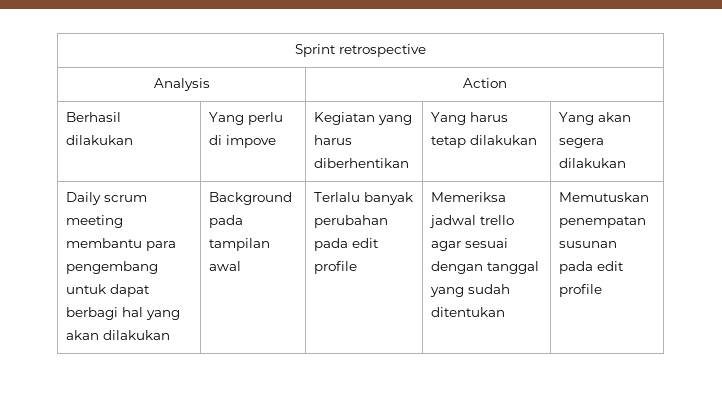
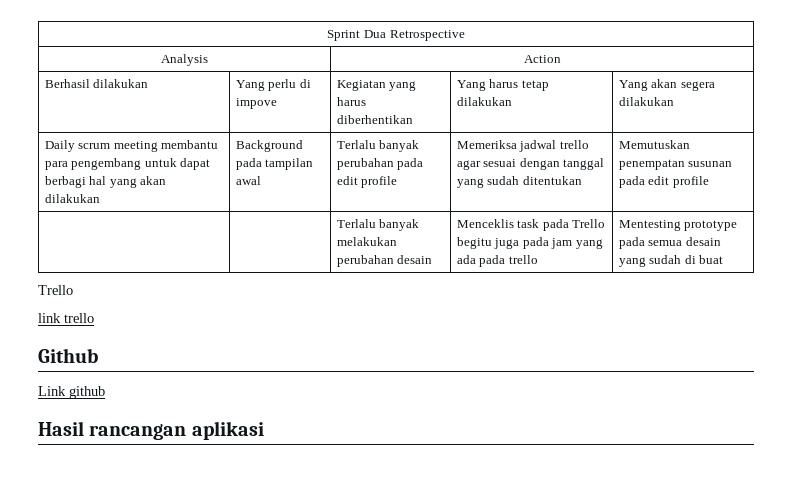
- Sprint retrospective
+ Sprint Dua Retrospective
+ | | Terlalu banyak melakukan perubahan desain | Menceklis task pada Trello begitu juga pada jam yang ada pada trello | Mentesting prototype pada semua desain yang sudah di buat
+ Trello
+ link trello
+ Github
+ Link github
+ Hasil rancangan aplikasi

